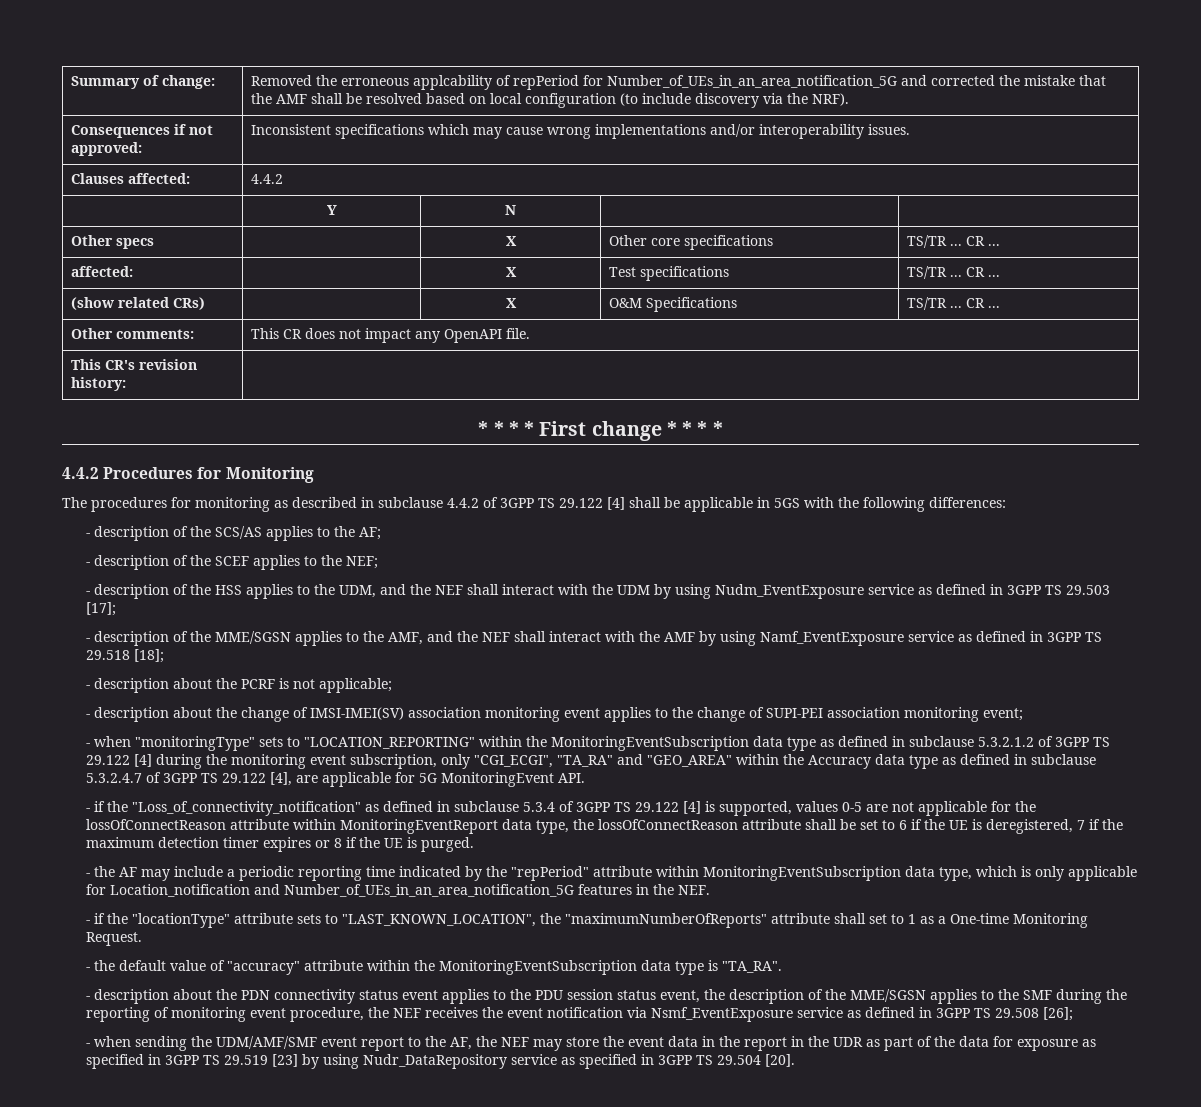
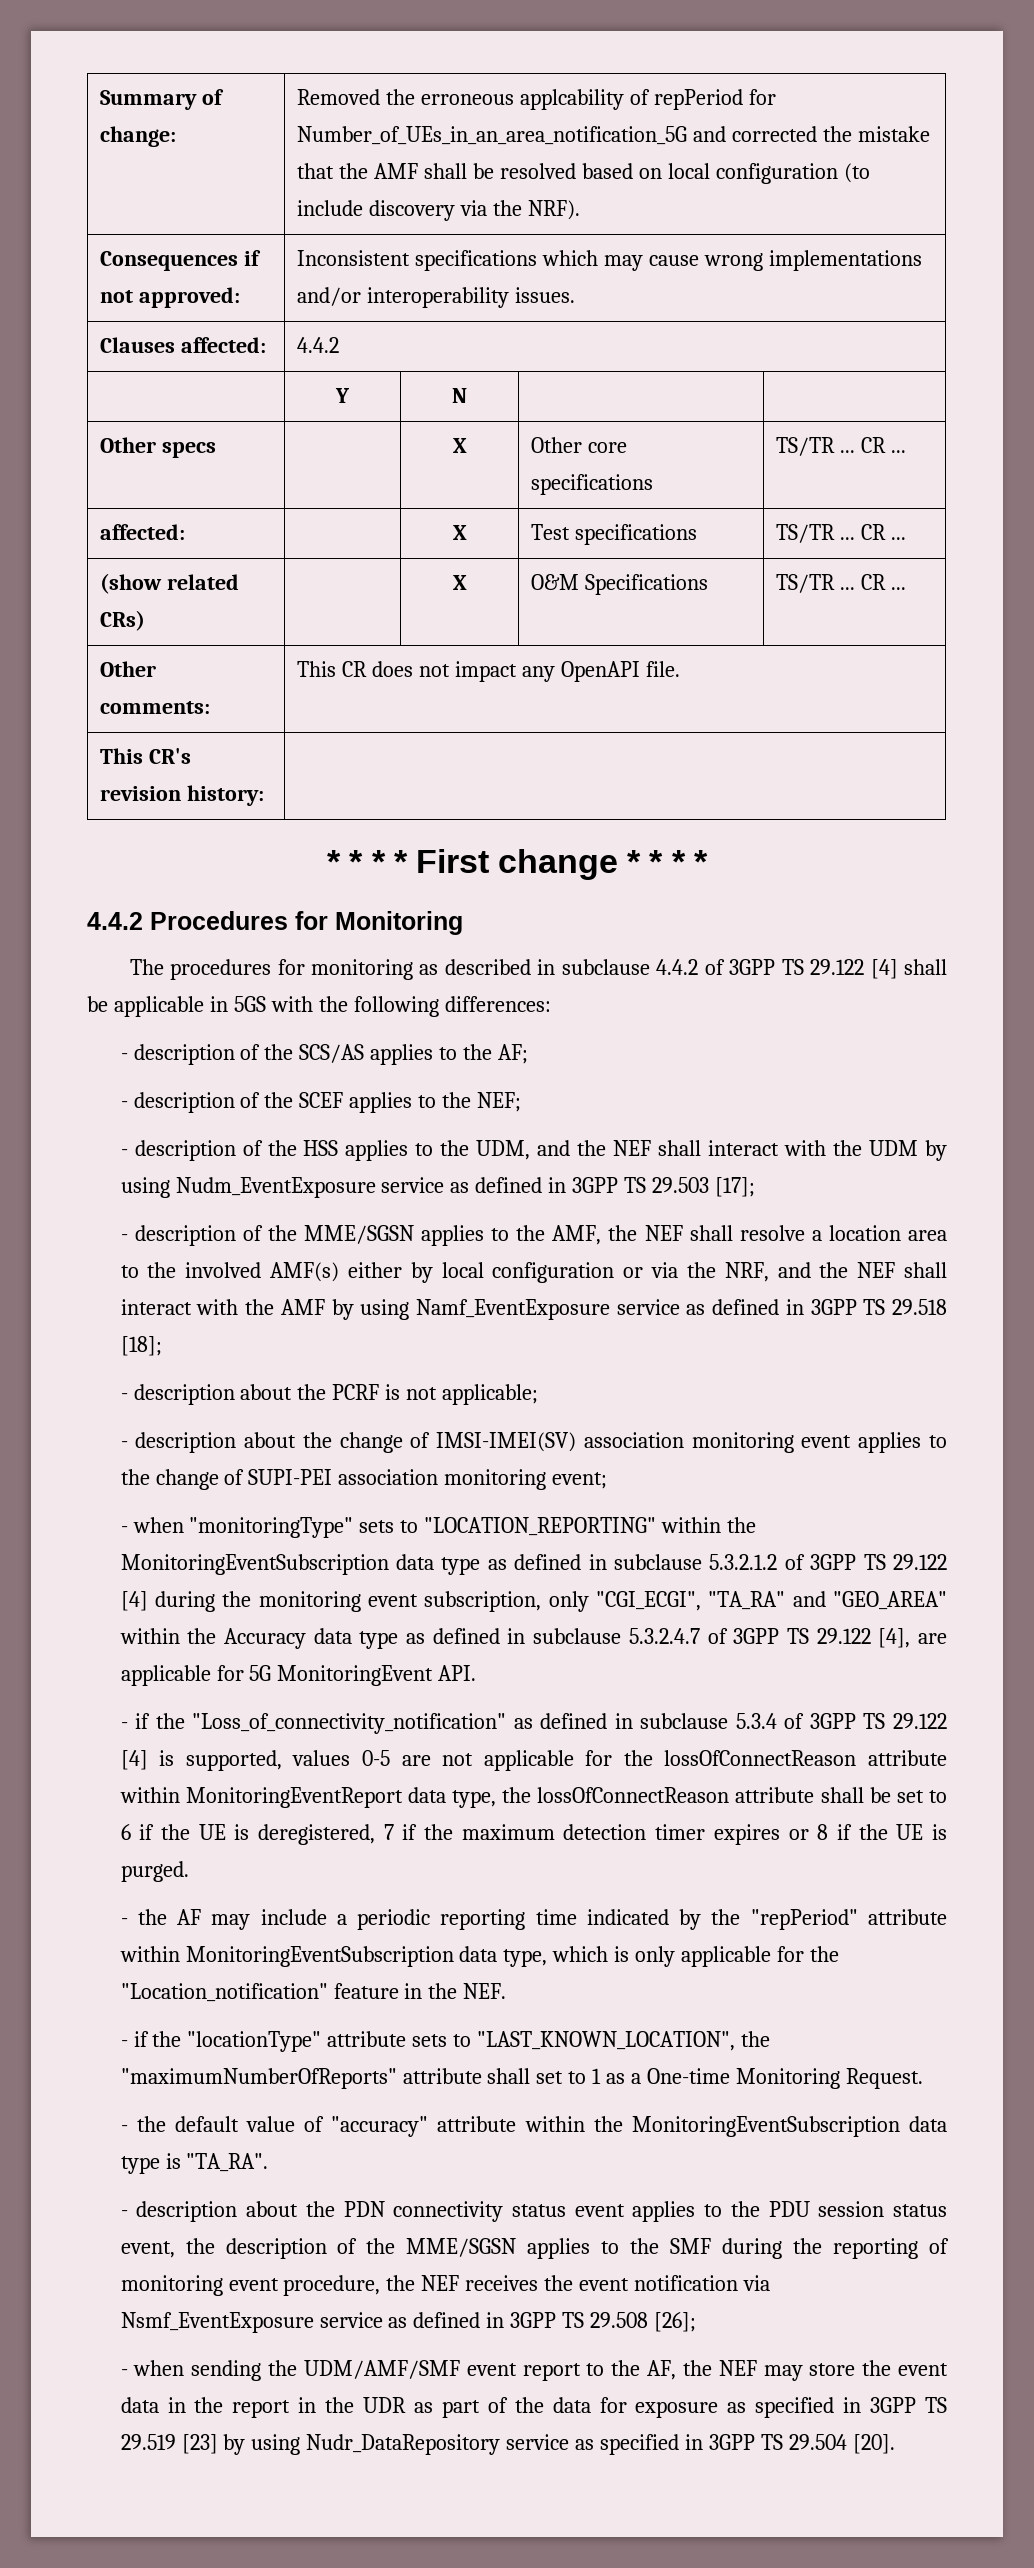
- - description of the MME/SGSN applies to the AMF, and the NEF shall interact with the AMF by using Namf_EventExposure service as defined in 3GPP TS 29.518 [18];
+ - description of the MME/SGSN applies to the AMF, the NEF shall resolve a location area to the involved AMF(s) either by local configuration or via the NRF, and the NEF shall interact with the AMF by using Namf_EventExposure service as defined in 3GPP TS 29.518 [18];
- - the AF may include a periodic reporting time indicated by the "repPeriod" attribute within MonitoringEventSubscription data type, which is only applicable for Location_notification and Number_of_UEs_in_an_area_notification_5G features in the NEF.
+ - the AF may include a periodic reporting time indicated by the "repPeriod" attribute within MonitoringEventSubscription data type, which is only applicable for the "Location_notification" feature in the NEF.

